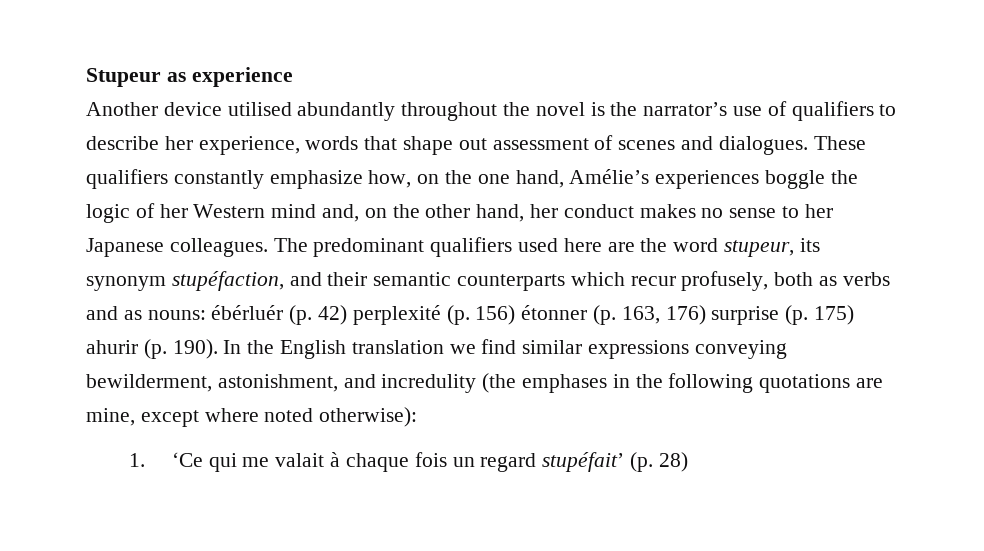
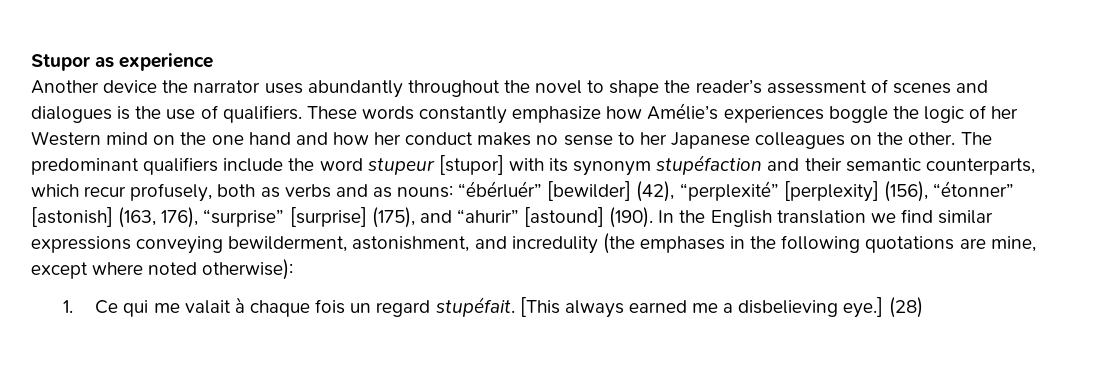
- Stupeur as experience
+ Stupor as experience
- Another device utilised abundantly throughout the novel is the narrator’s use of qualifiers to describe her experience, words that shape out assessment of scenes and dialogues. These qualifiers constantly emphasize how, on the one hand, Amélie’s experiences boggle the logic of her Western mind and, on the other hand, her conduct makes no sense to her Japanese colleagues. The predominant qualifiers used here are the word stupeur, its synonym stupéfaction, and their semantic counterparts which recur profusely, both as verbs and as nouns: ébérluér (p. 42) perplexité (p. 156) étonner (p. 163, 176) surprise (p. 175) ahurir (p. 190).
+ Another device the narrator uses abundantly throughout the novel to shape the reader’s assessment of scenes and dialogues is the use of qualifiers. These words constantly emphasize how Amélie’s experiences boggle the logic of her Western mind on the one hand and how her conduct makes no sense to her Japanese colleagues on the other. The predominant qualifiers include the word stupeur [stupor] with its synonym stupéfaction and their semantic counterparts, which recur profusely, both as verbs and as nouns: “ébérluér” [bewilder] (42), “perplexité” [perplexity] (156), “étonner” [astonish] (163, 176), “surprise” [surprise] (175), and “ahurir” [astound] (190).
- 1. ‘Ce qui me valait à chaque fois un regard stupéfait’ (p. 28)
+ 1. Ce qui me valait à chaque fois un regard stupéfait. [This always earned me a disbelieving eye.] (28)

